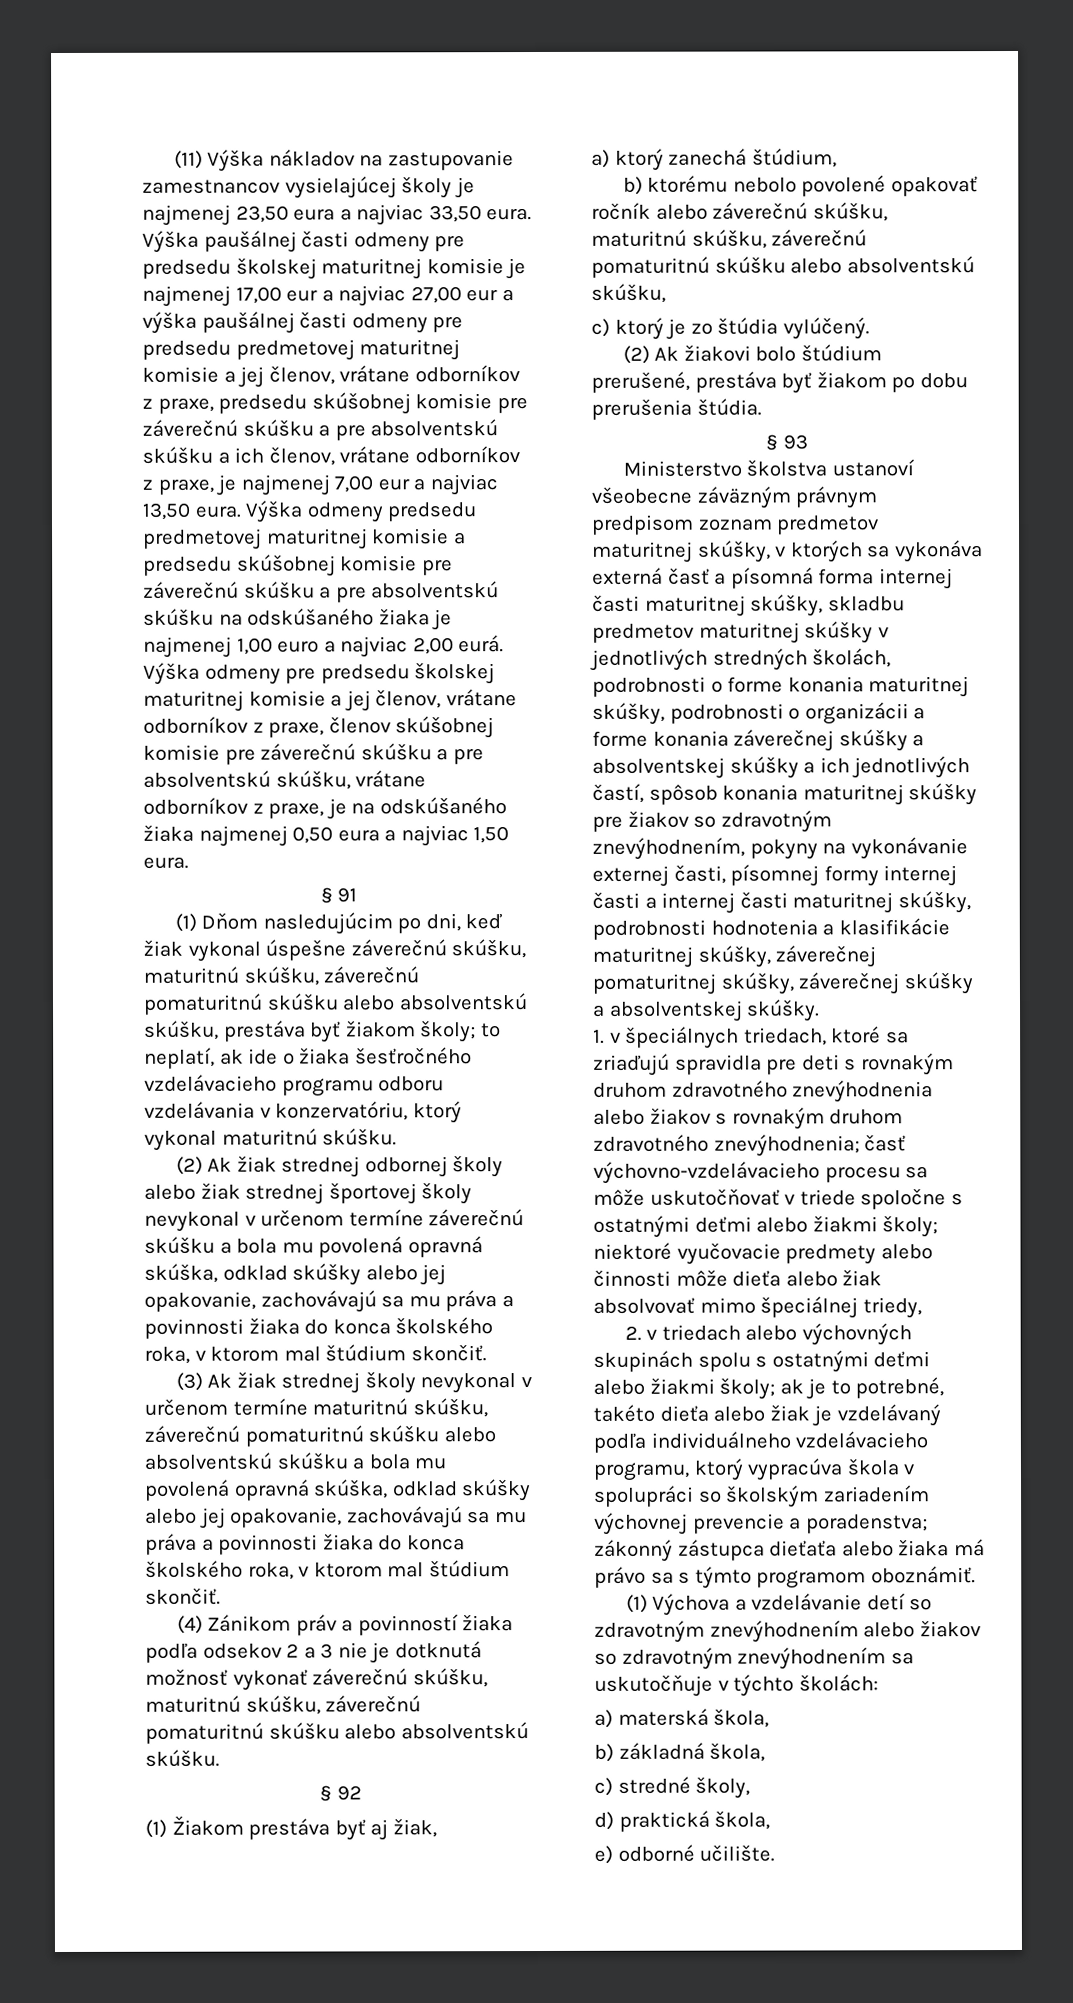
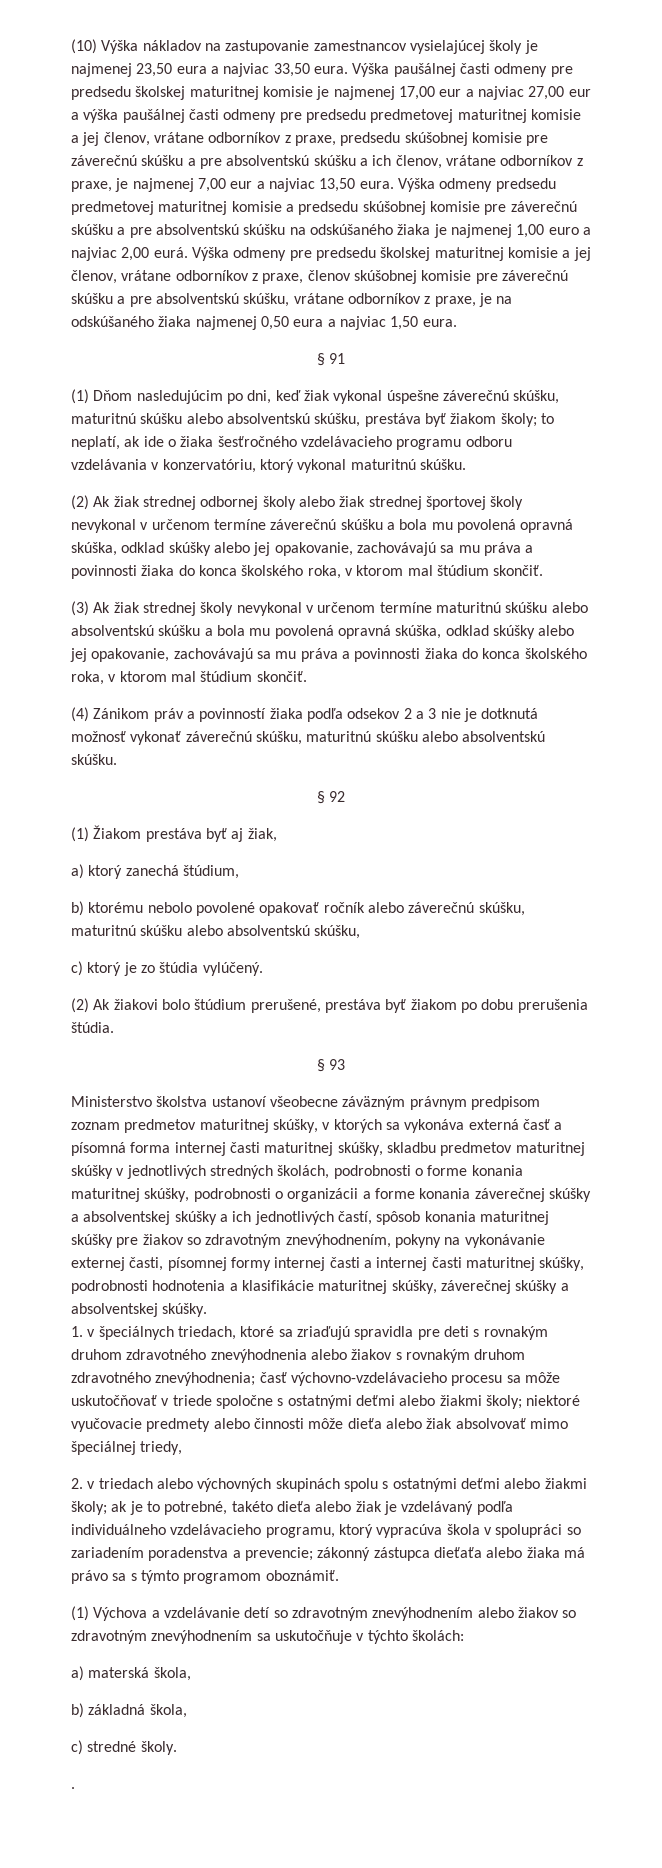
- (11) Výška nákladov na zastupovanie zamestnancov vysielajúcej školy je najmenej 23,50 eura a najviac 33,50 eura.
+ (10) Výška nákladov na zastupovanie zamestnancov vysielajúcej školy je najmenej 23,50 eura a najviac 33,50 eura.
- (1) Dňom nasledujúcim po dni, keď žiak vykonal úspešne záverečnú skúšku, maturitnú skúšku, záverečnú pomaturitnú skúšku alebo absolventskú skúšku, prestáva byť žiakom školy; to neplatí, ak ide o žiaka šesťročného vzdelávacieho programu odboru vzdelávania v konzervatóriu, ktorý vykonal maturitnú skúšku.
+ (1) Dňom nasledujúcim po dni, keď žiak vykonal úspešne záverečnú skúšku, maturitnú skúšku alebo absolventskú skúšku, prestáva byť žiakom školy; to neplatí, ak ide o žiaka šesťročného vzdelávacieho programu odboru vzdelávania v konzervatóriu, ktorý vykonal maturitnú skúšku.
- (3) Ak žiak strednej školy nevykonal v určenom termíne maturitnú skúšku, záverečnú pomaturitnú skúšku alebo absolventskú skúšku a bola mu povolená opravná skúška, odklad skúšky alebo jej opakovanie, zachovávajú sa mu práva a povinnosti žiaka do konca školského roka, v ktorom mal štúdium skončiť.
+ (3) Ak žiak strednej školy nevykonal v určenom termíne maturitnú skúšku alebo absolventskú skúšku a bola mu povolená opravná skúška, odklad skúšky alebo jej opakovanie, zachovávajú sa mu práva a povinnosti žiaka do konca školského roka, v ktorom mal štúdium skončiť.
- (4) Zánikom práv a povinností žiaka podľa odsekov 2 a 3 nie je dotknutá možnosť vykonať záverečnú skúšku, maturitnú skúšku, záverečnú pomaturitnú skúšku alebo absolventskú skúšku.
+ (4) Zánikom práv a povinností žiaka podľa odsekov 2 a 3 nie je dotknutá možnosť vykonať záverečnú skúšku, maturitnú skúšku alebo absolventskú skúšku.
- b) ktorému nebolo povolené opakovať ročník alebo záverečnú skúšku, maturitnú skúšku, záverečnú pomaturitnú skúšku alebo absolventskú skúšku,
+ b) ktorému nebolo povolené opakovať ročník alebo záverečnú skúšku, maturitnú skúšku alebo absolventskú skúšku,
- Ministerstvo školstva ustanoví všeobecne záväzným právnym predpisom zoznam predmetov maturitnej skúšky, v ktorých sa vykonáva externá časť a písomná forma internej časti maturitnej skúšky, skladbu predmetov maturitnej skúšky v jednotlivých stredných školách, podrobnosti o forme konania maturitnej skúšky, podrobnosti o organizácii a forme konania záverečnej skúšky a absolventskej skúšky a ich jednotlivých častí, spôsob konania maturitnej skúšky pre žiakov so zdravotným znevýhodnením, pokyny na vykonávanie externej časti, písomnej formy internej časti a internej časti maturitnej skúšky, podrobnosti hodnotenia a klasifikácie maturitnej skúšky, záverečnej pomaturitnej skúšky, záverečnej skúšky a absolventskej skúšky.
+ Ministerstvo školstva ustanoví všeobecne záväzným právnym predpisom zoznam predmetov maturitnej skúšky, v ktorých sa vykonáva externá časť a písomná forma internej časti maturitnej skúšky, skladbu predmetov maturitnej skúšky v jednotlivých stredných školách, podrobnosti o forme konania maturitnej skúšky, podrobnosti o organizácii a forme konania záverečnej skúšky a absolventskej skúšky a ich jednotlivých častí, spôsob konania maturitnej skúšky pre žiakov so zdravotným znevýhodnením, pokyny na vykonávanie externej časti, písomnej formy internej časti a internej časti maturitnej skúšky, podrobnosti hodnotenia a klasifikácie maturitnej skúšky, záverečnej skúšky a absolventskej skúšky.
- 2. v triedach alebo výchovných skupinách spolu s ostatnými deťmi alebo žiakmi školy; ak je to potrebné, takéto dieťa alebo žiak je vzdelávaný podľa individuálneho vzdelávacieho programu, ktorý vypracúva škola v spolupráci so školským zariadením výchovnej prevencie a poradenstva; zákonný zástupca dieťaťa alebo žiaka má právo sa s týmto programom oboznámiť.
+ 2. v triedach alebo výchovných skupinách spolu s ostatnými deťmi alebo žiakmi školy; ak je to potrebné, takéto dieťa alebo žiak je vzdelávaný podľa individuálneho vzdelávacieho programu, ktorý vypracúva škola v spolupráci so zariadením poradenstva a prevencie; zákonný zástupca dieťaťa alebo žiaka má právo sa s týmto programom oboznámiť.
- c) stredné školy,
- d) praktická škola,
- e) odborné učilište.
+ c) stredné školy.
+ .

